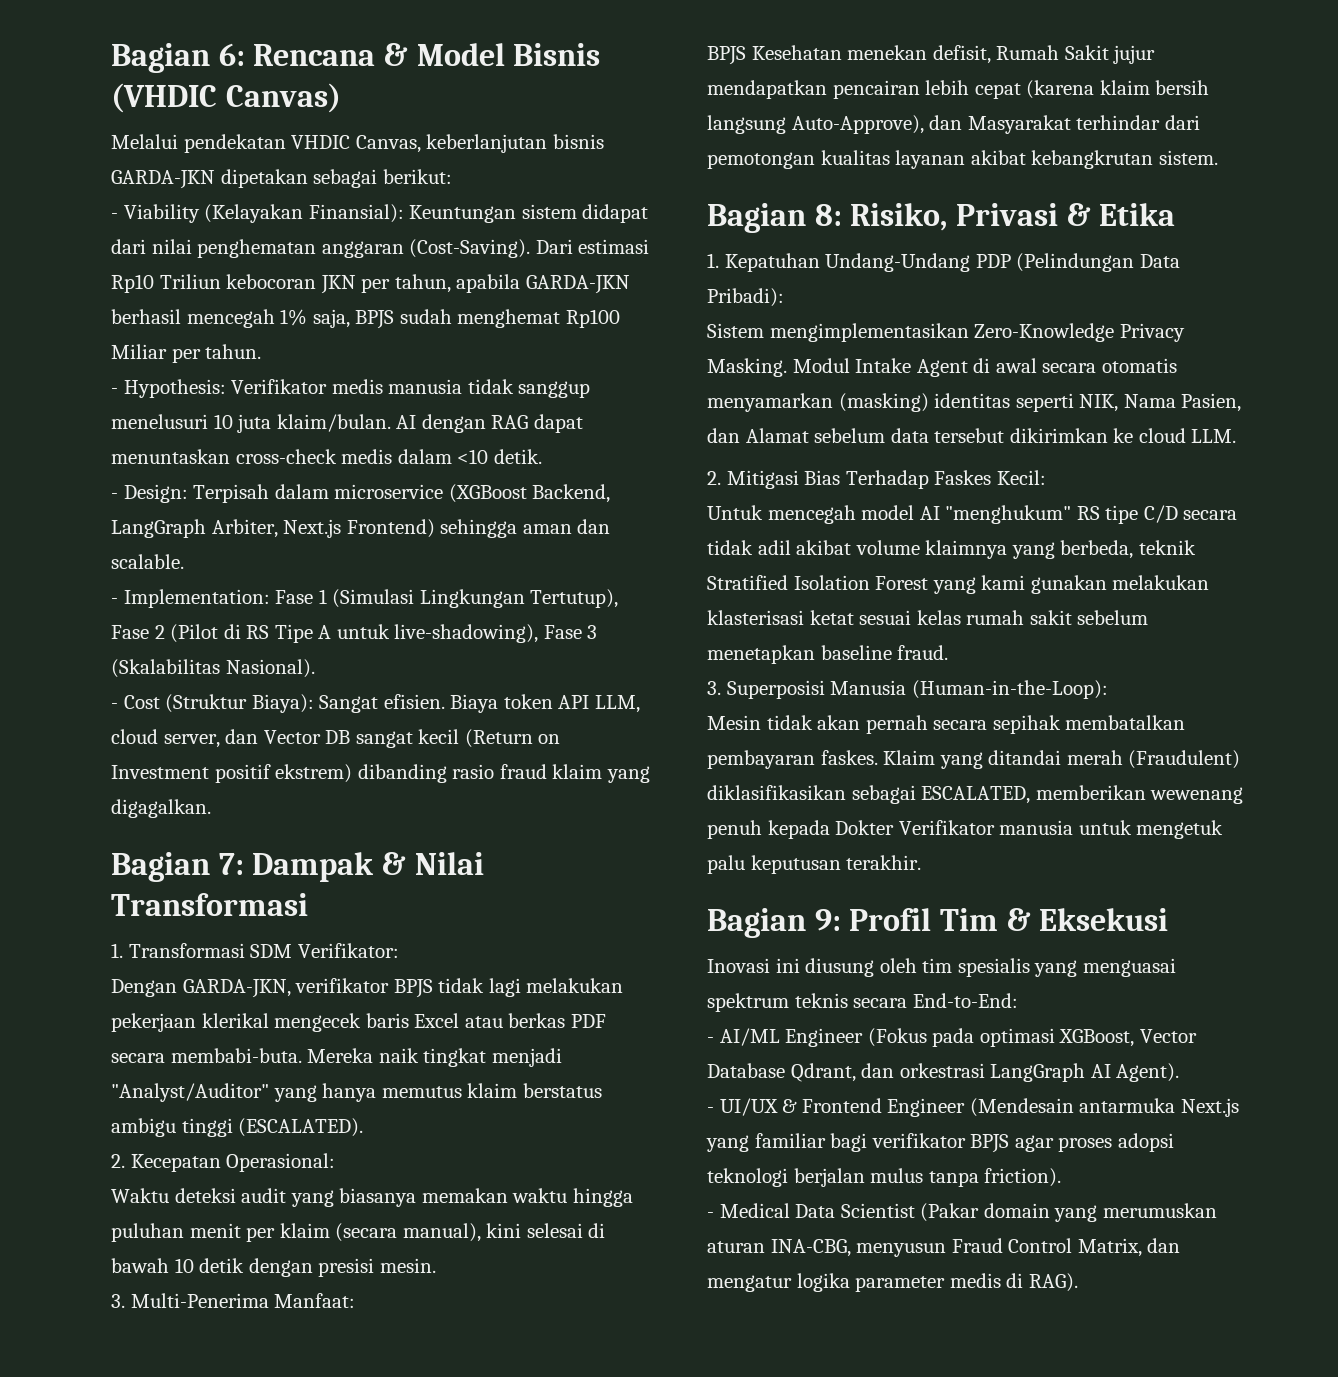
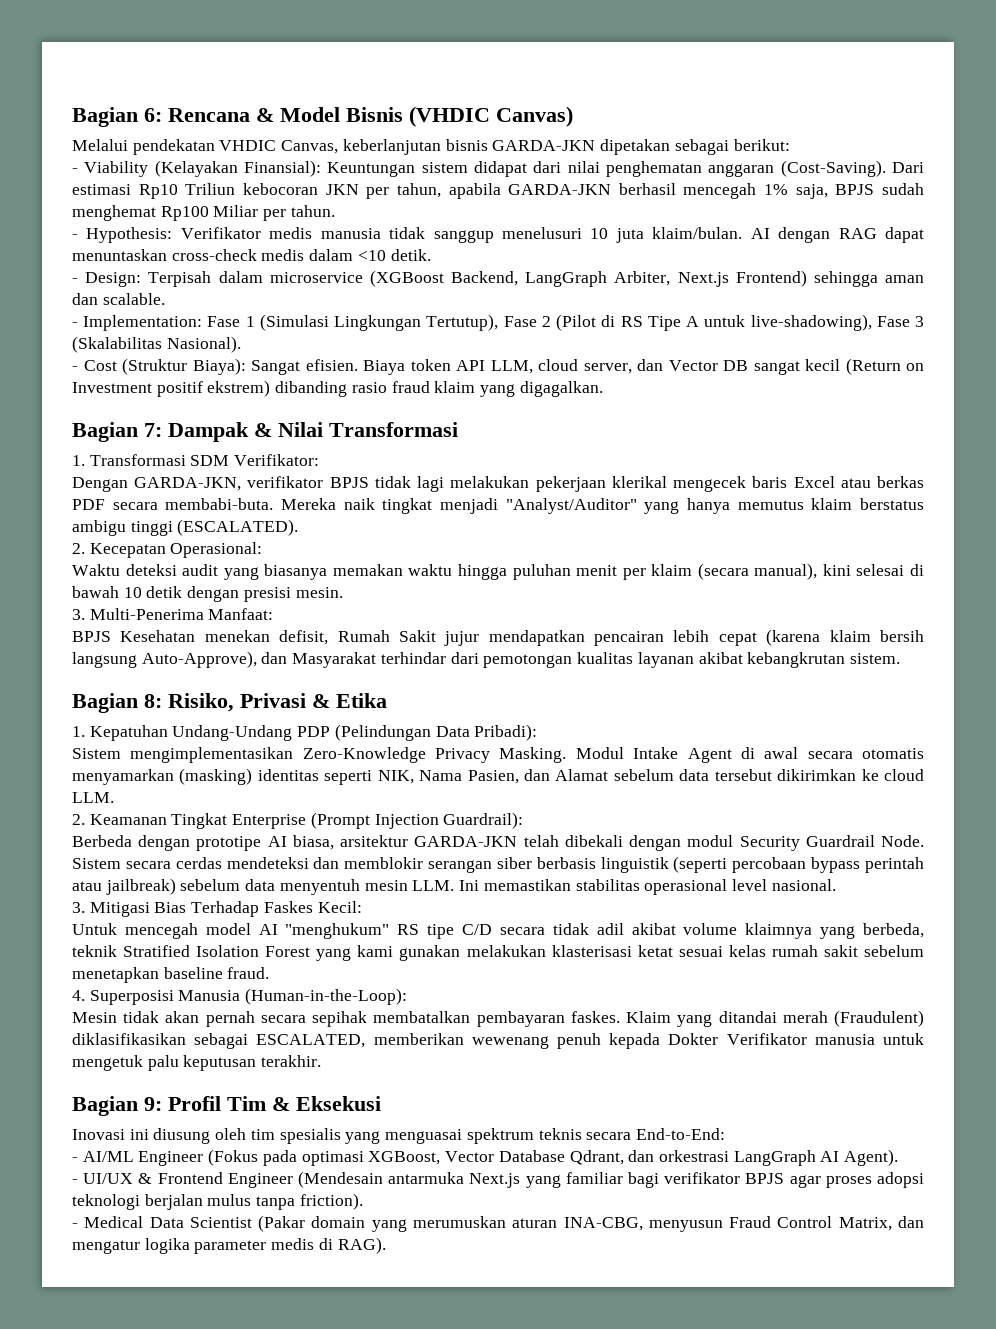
- 2. Mitigasi Bias Terhadap Faskes Kecil:
+ 2. Keamanan Tingkat Enterprise (Prompt Injection Guardrail):
+ Berbeda dengan prototipe AI biasa, arsitektur GARDA-JKN telah dibekali dengan modul Security Guardrail Node. Sistem secara cerdas mendeteksi dan memblokir serangan siber berbasis linguistik (seperti percobaan bypass perintah atau jailbreak) sebelum data menyentuh mesin LLM. Ini memastikan stabilitas operasional level nasional.
+ 3. Mitigasi Bias Terhadap Faskes Kecil:
- 3. Superposisi Manusia (Human-in-the-Loop):
+ 4. Superposisi Manusia (Human-in-the-Loop):

